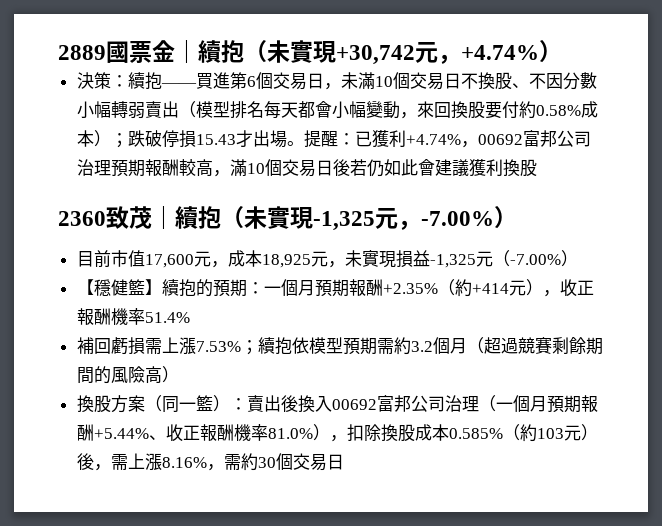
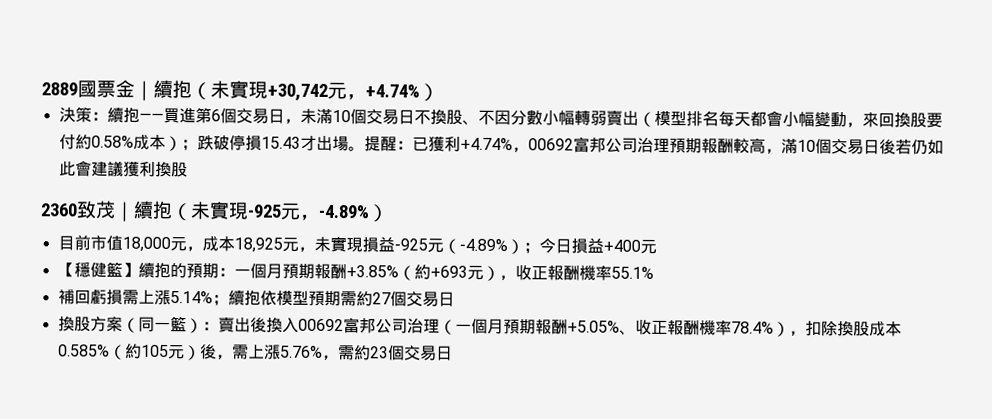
- 2360致茂｜續抱（未實現-1,325元，-7.00%）
+ 2360致茂｜續抱（未實現-925元，-4.89%）
- 目前市值17,600元，成本18,925元，未實現損益-1,325元（-7.00%）
+ 目前市值18,000元，成本18,925元，未實現損益-925元（-4.89%）；今日損益+400元
- 【穩健籃】續抱的預期：一個月預期報酬+2.35%（約+414元），收正報酬機率51.4%
+ 【穩健籃】續抱的預期：一個月預期報酬+3.85%（約+693元），收正報酬機率55.1%
- 補回虧損需上漲7.53%；續抱依模型預期需約3.2個月（超過競賽剩餘期間的風險高）
+ 補回虧損需上漲5.14%；續抱依模型預期需約27個交易日
- 換股方案（同一籃）：賣出後換入00692富邦公司治理（一個月預期報酬+5.44%、收正報酬機率81.0%），扣除換股成本0.585%（約103元）後，需上漲8.16%，需約30個交易日
+ 換股方案（同一籃）：賣出後換入00692富邦公司治理（一個月預期報酬+5.05%、收正報酬機率78.4%），扣除換股成本0.585%（約105元）後，需上漲5.76%，需約23個交易日

